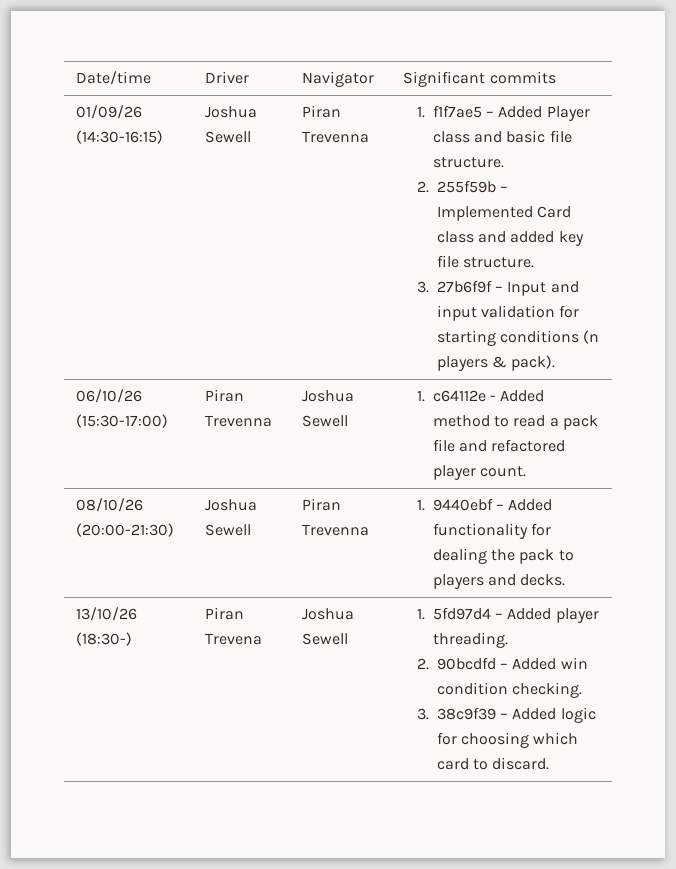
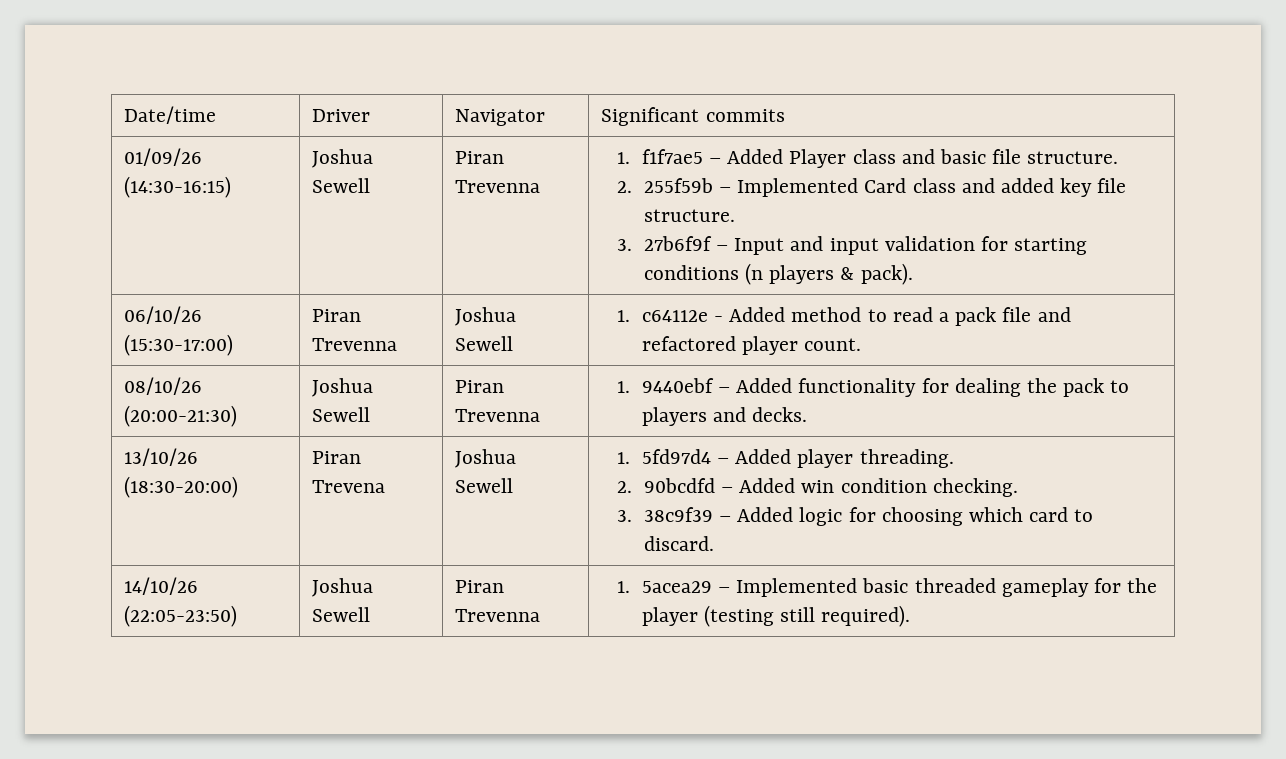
- 13/10/26 (18:30-) | Piran Trevena | Joshua Sewell | 1. 5fd97d4 – Added player threading.
+ 13/10/26 (18:30-20:00) | Piran Trevena | Joshua Sewell | 1. 5fd97d4 – Added player threading.
+ 14/10/26 (22:05-23:50) | Joshua Sewell | Piran Trevenna | 1. 5acea29 – Implemented basic threaded gameplay for the player (testing still required).

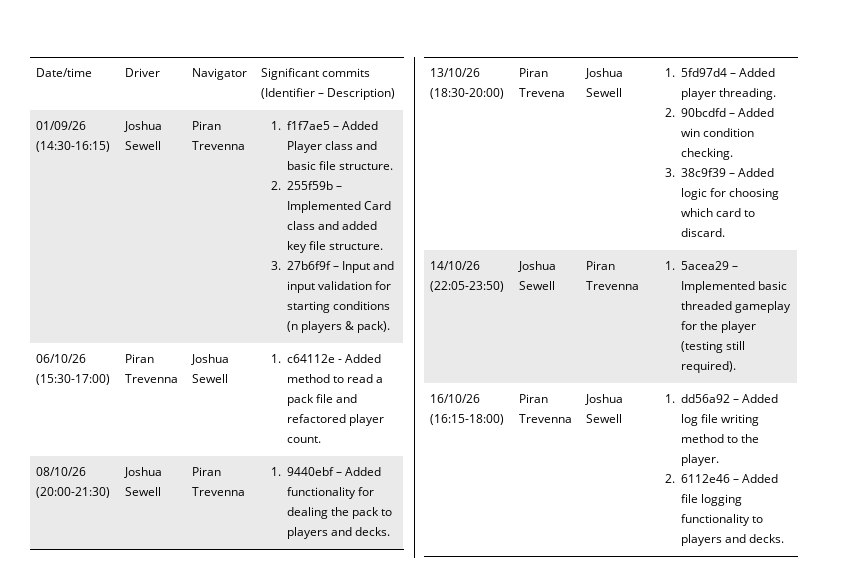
- Date/time | Driver | Navigator | Significant commits
+ Date/time | Driver | Navigator | Significant commits (Identifier – Description)
+ 16/10/26 (16:15-18:00) | Piran Trevenna | Joshua Sewell | 1. dd56a92 – Added log file writing method to the player.
+ 2. 6112e46 – Added file logging functionality to players and decks.

